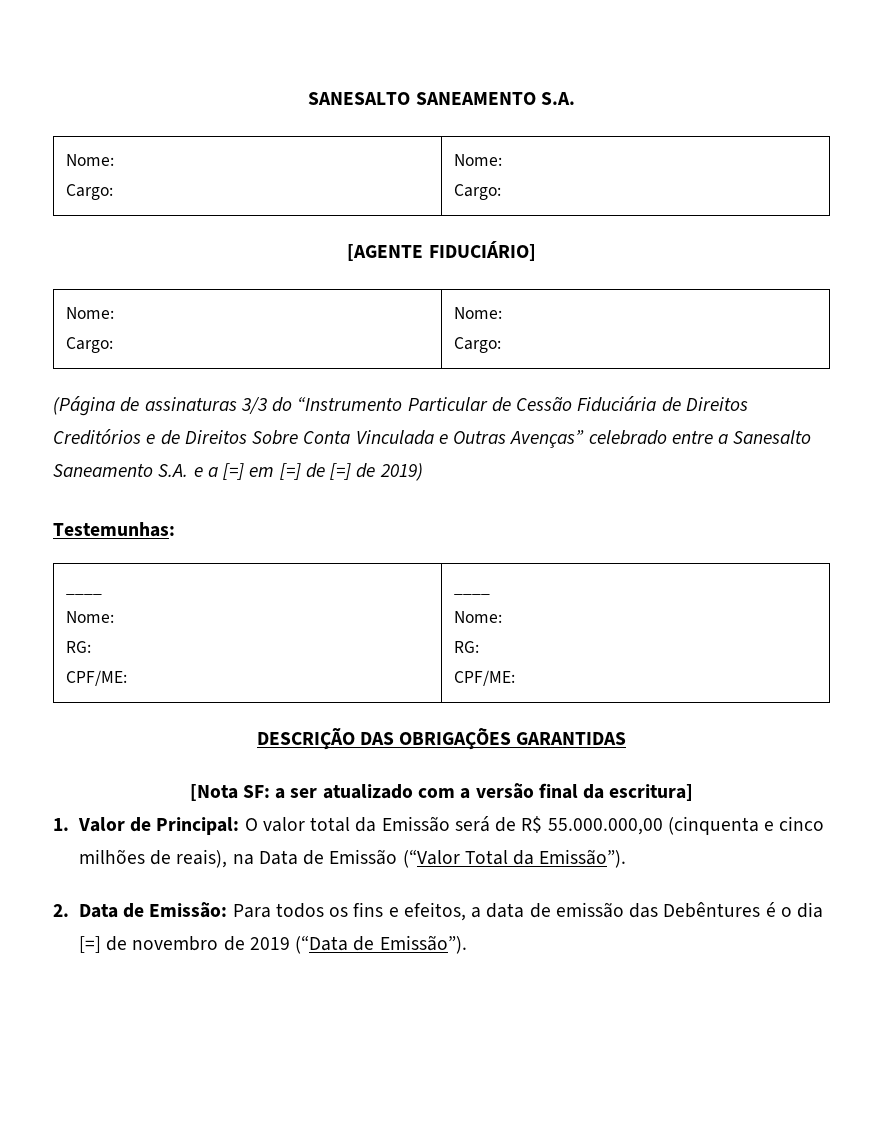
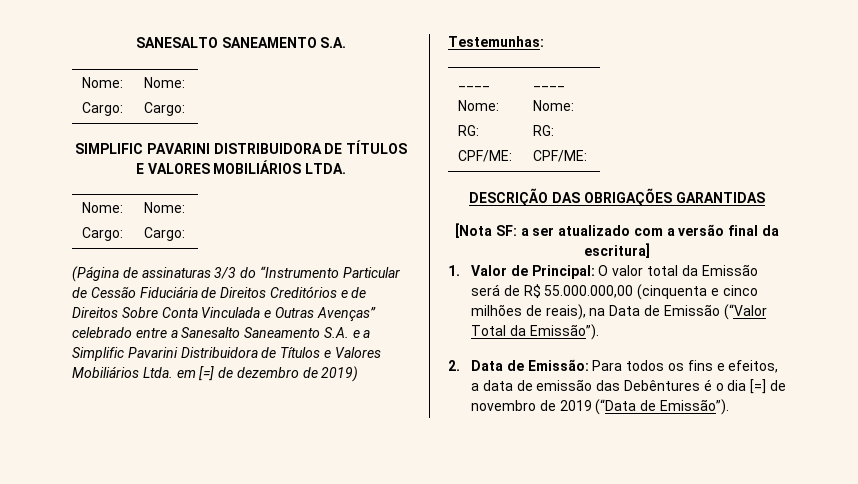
- [AGENTE FIDUCIÁRIO]
+ SIMPLIFIC PAVARINI DISTRIBUIDORA DE TÍTULOS E VALORES MOBILIÁRIOS LTDA.
- (Página de assinaturas 3/3 do “Instrumento Particular de Cessão Fiduciária de Direitos Creditórios e de Direitos Sobre Conta Vinculada e Outras Avenças” celebrado entre a Sanesalto Saneamento S.A. e a [=] em [=] de [=] de 2019)
+ (Página de assinaturas 3/3 do “Instrumento Particular de Cessão Fiduciária de Direitos Creditórios e de Direitos Sobre Conta Vinculada e Outras Avenças” celebrado entre a Sanesalto Saneamento S.A. e a Simplific Pavarini Distribuidora de Títulos e Valores Mobiliários Ltda. em [=] de dezembro de 2019)

